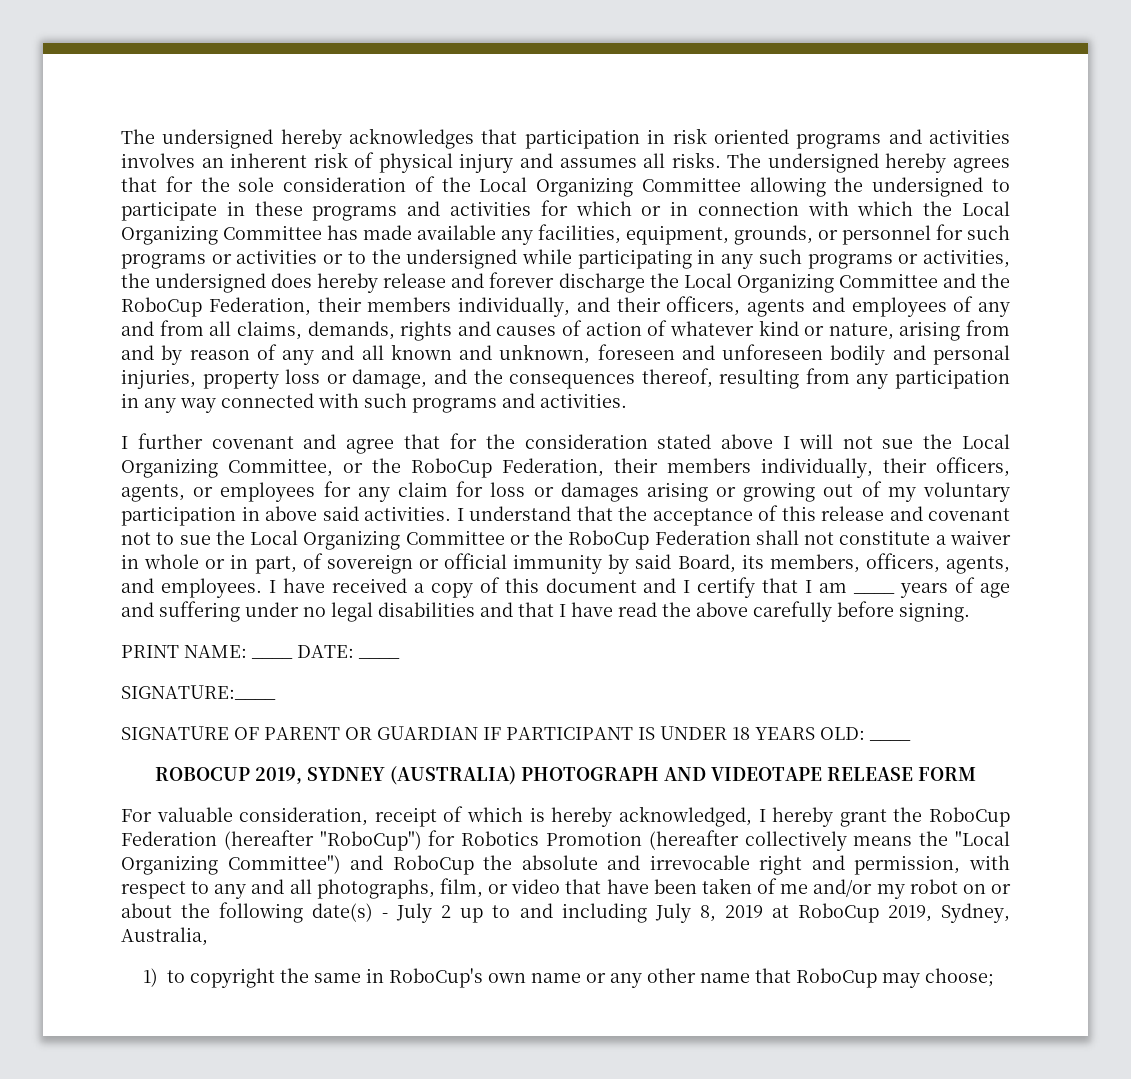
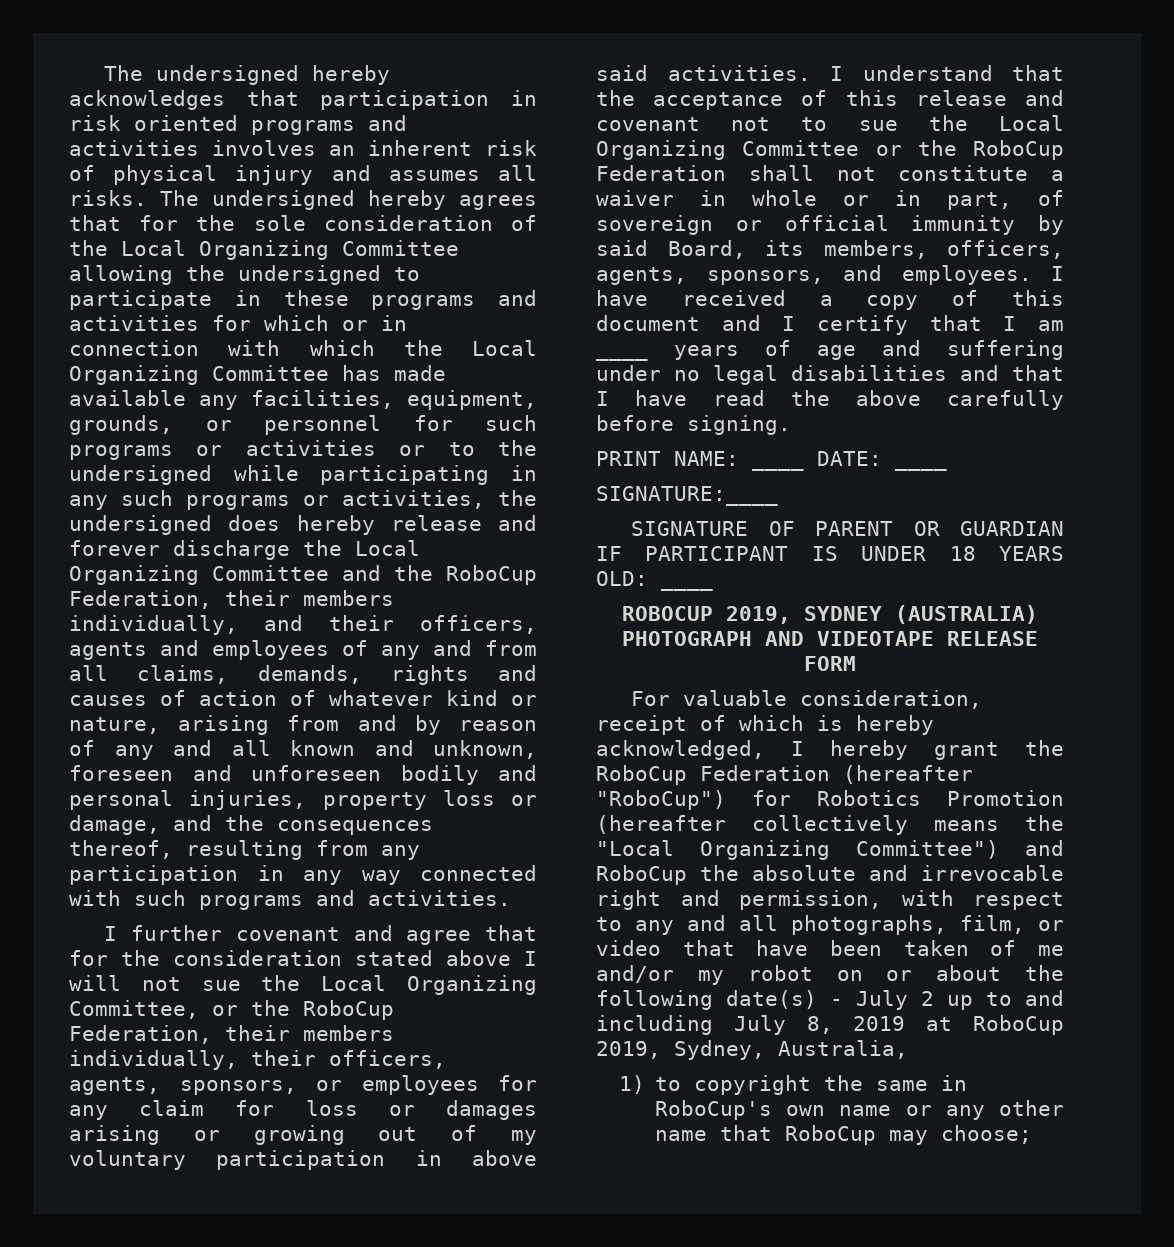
- I further covenant and agree that for the consideration stated above I will not sue the Local Organizing Committee, or the RoboCup Federation, their members individually, their officers, agents, or employees for any claim for loss or damages arising or growing out of my voluntary participation in above said activities.
+ I further covenant and agree that for the consideration stated above I will not sue the Local Organizing Committee, or the RoboCup Federation, their members individually, their officers, agents, sponsors, or employees for any claim for loss or damages arising or growing out of my voluntary participation in above said activities.
- I understand that the acceptance of this release and covenant not to sue the Local Organizing Committee or the RoboCup Federation shall not constitute a waiver in whole or in part, of sovereign or official immunity by said Board, its members, officers, agents, and employees.
+ I understand that the acceptance of this release and covenant not to sue the Local Organizing Committee or the RoboCup Federation shall not constitute a waiver in whole or in part, of sovereign or official immunity by said Board, its members, officers, agents, sponsors, and employees.

